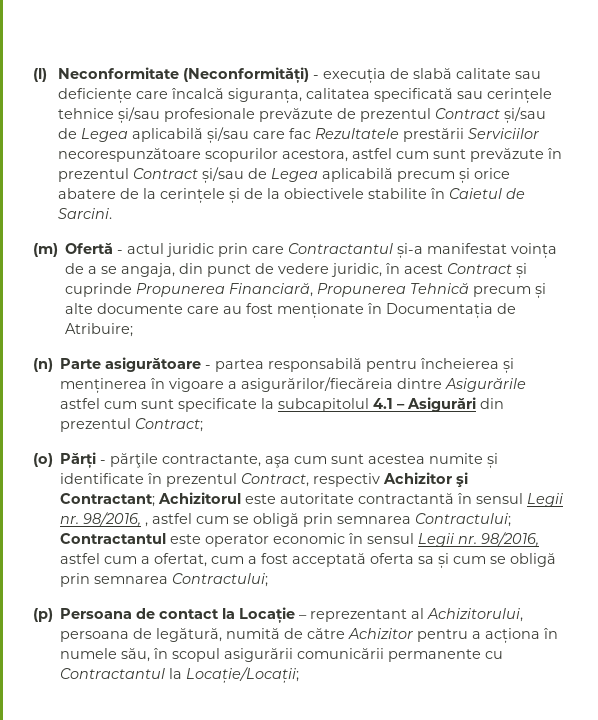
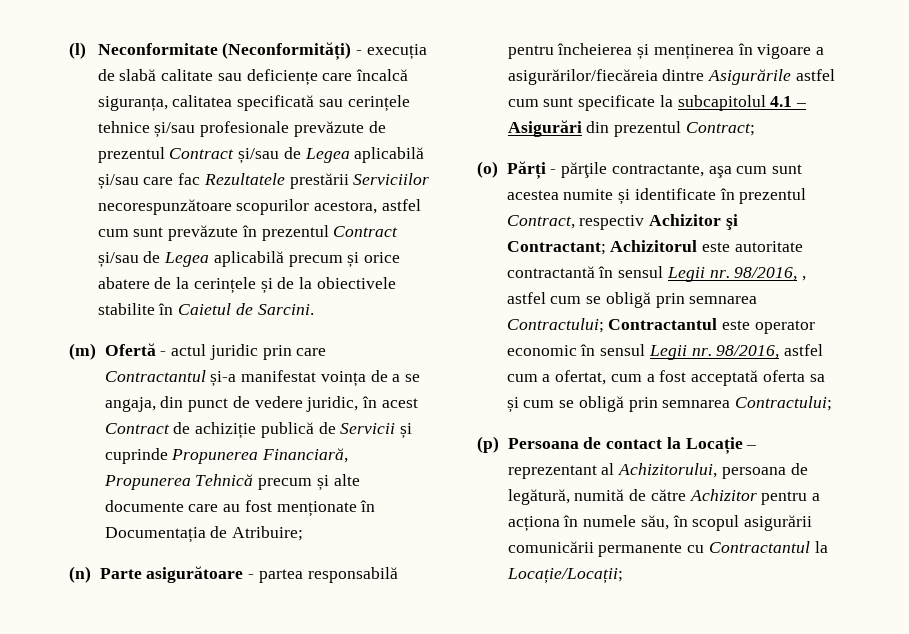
- (m) Ofertă - actul juridic prin care Contractantul și-a manifestat voința de a se angaja, din punct de vedere juridic, în acest Contract și cuprinde Propunerea Financiară, Propunerea Tehnică precum și alte documente care au fost menționate în Documentația de Atribuire;
+ (m) Ofertă - actul juridic prin care Contractantul și-a manifestat voința de a se angaja, din punct de vedere juridic, în acest Contract de achiziție publică de Servicii și cuprinde Propunerea Financiară, Propunerea Tehnică precum și alte documente care au fost menționate în Documentația de Atribuire;

